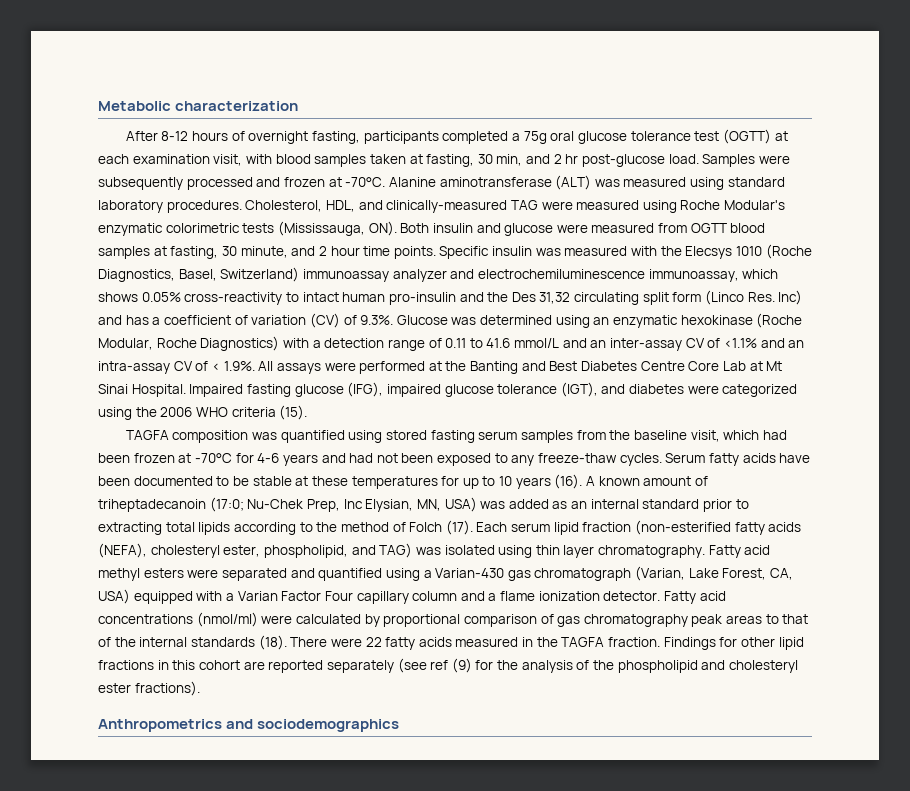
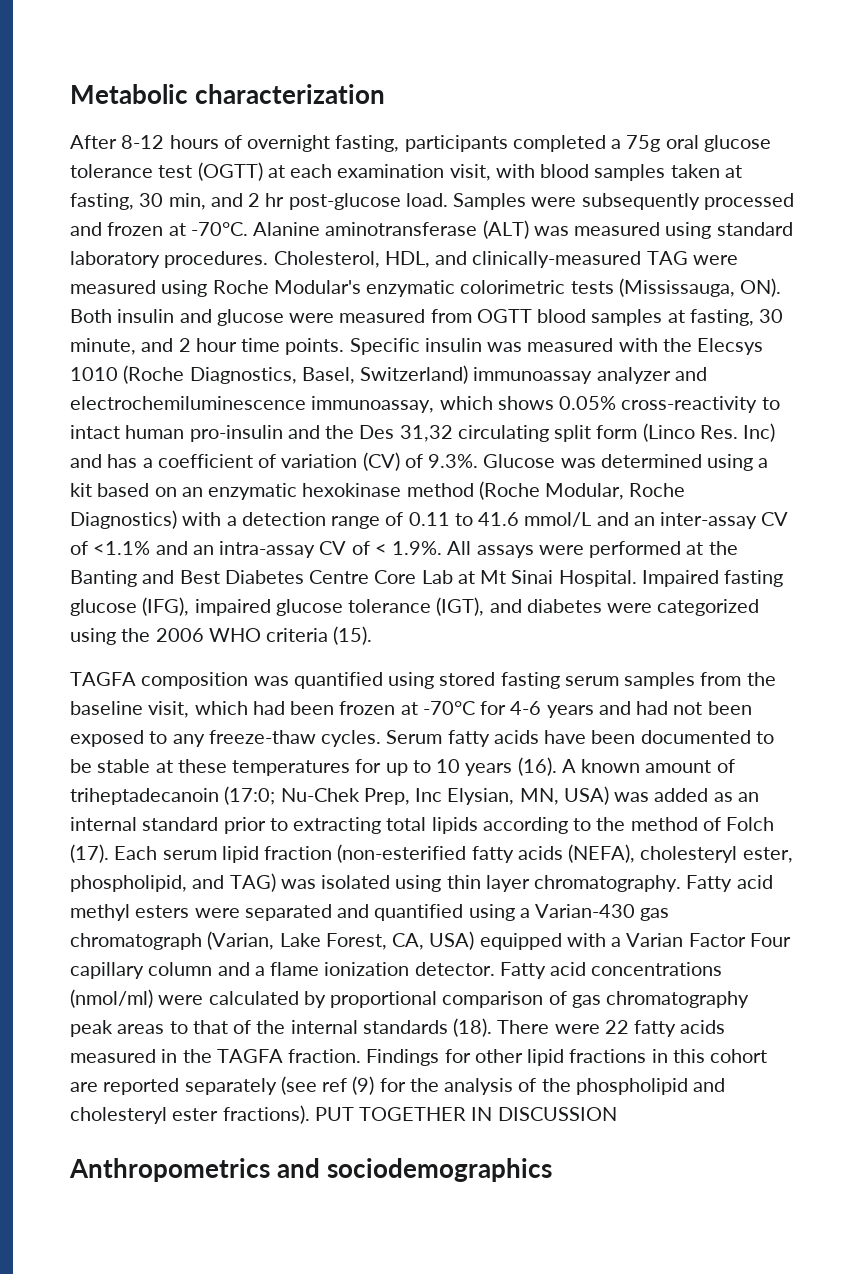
- Specific insulin was measured with the Elecsys 1010 (Roche Diagnostics, Basel, Switzerland) immunoassay analyzer and electrochemiluminescence immunoassay, which shows 0.05% cross-reactivity to intact human pro-insulin and the Des 31,32 circulating split form (Linco Res. Inc) and has a coefficient of variation (CV) of 9.3%. Glucose was determined using an enzymatic hexokinase (Roche Modular, Roche Diagnostics) with a detection range of 0.11 to 41.6 mmol/L and an inter-assay CV of <1.1% and an intra-assay CV of < 1.9%. All assays were performed at the Banting and Best Diabetes Centre Core Lab at Mt Sinai Hospital.
+ Specific insulin was measured with the Elecsys 1010 (Roche Diagnostics, Basel, Switzerland) immunoassay analyzer and electrochemiluminescence immunoassay, which shows 0.05% cross-reactivity to intact human pro-insulin and the Des 31,32 circulating split form (Linco Res. Inc) and has a coefficient of variation (CV) of 9.3%. Glucose was determined using a kit based on an enzymatic hexokinase method (Roche Modular, Roche Diagnostics) with a detection range of 0.11 to 41.6 mmol/L and an inter-assay CV of <1.1% and an intra-assay CV of < 1.9%. All assays were performed at the Banting and Best Diabetes Centre Core Lab at Mt Sinai Hospital.
+ PUT TOGETHER IN DISCUSSION

